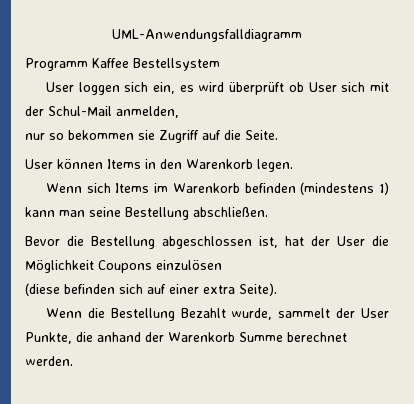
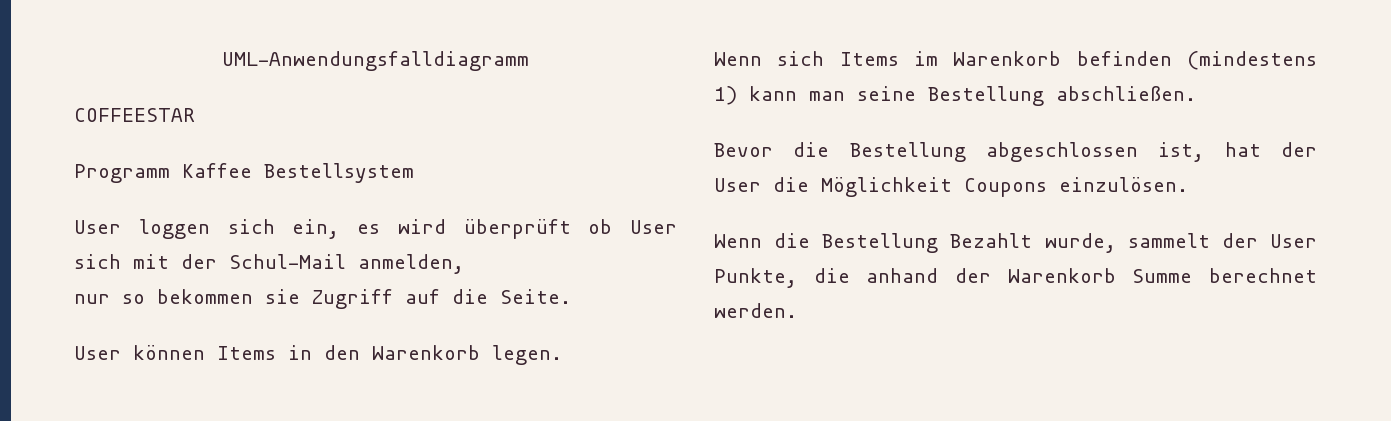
+ COFFEESTAR
- Bevor die Bestellung abgeschlossen ist, hat der User die Möglichkeit Coupons einzulösen
- (diese befinden sich auf einer extra Seite).
+ Bevor die Bestellung abgeschlossen ist, hat der User die Möglichkeit Coupons einzulösen.

